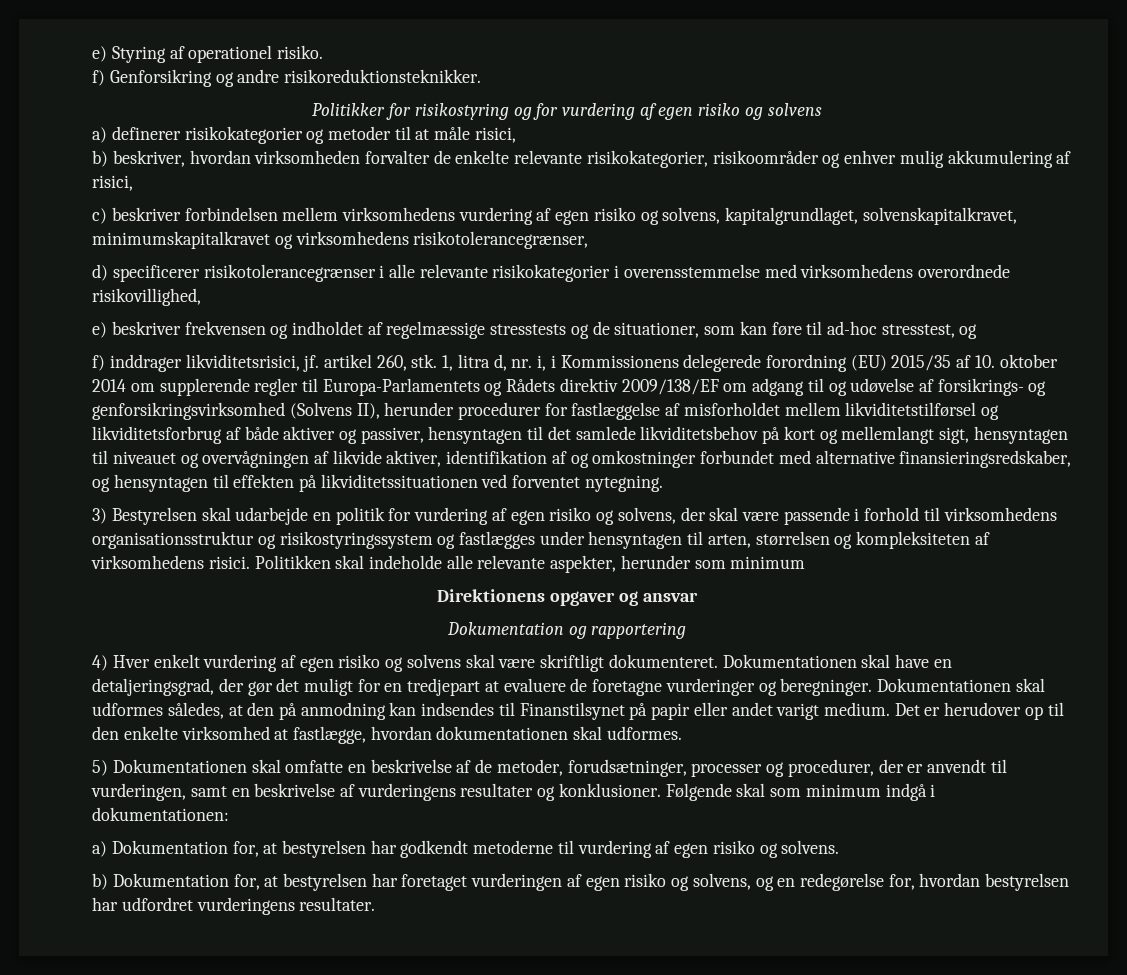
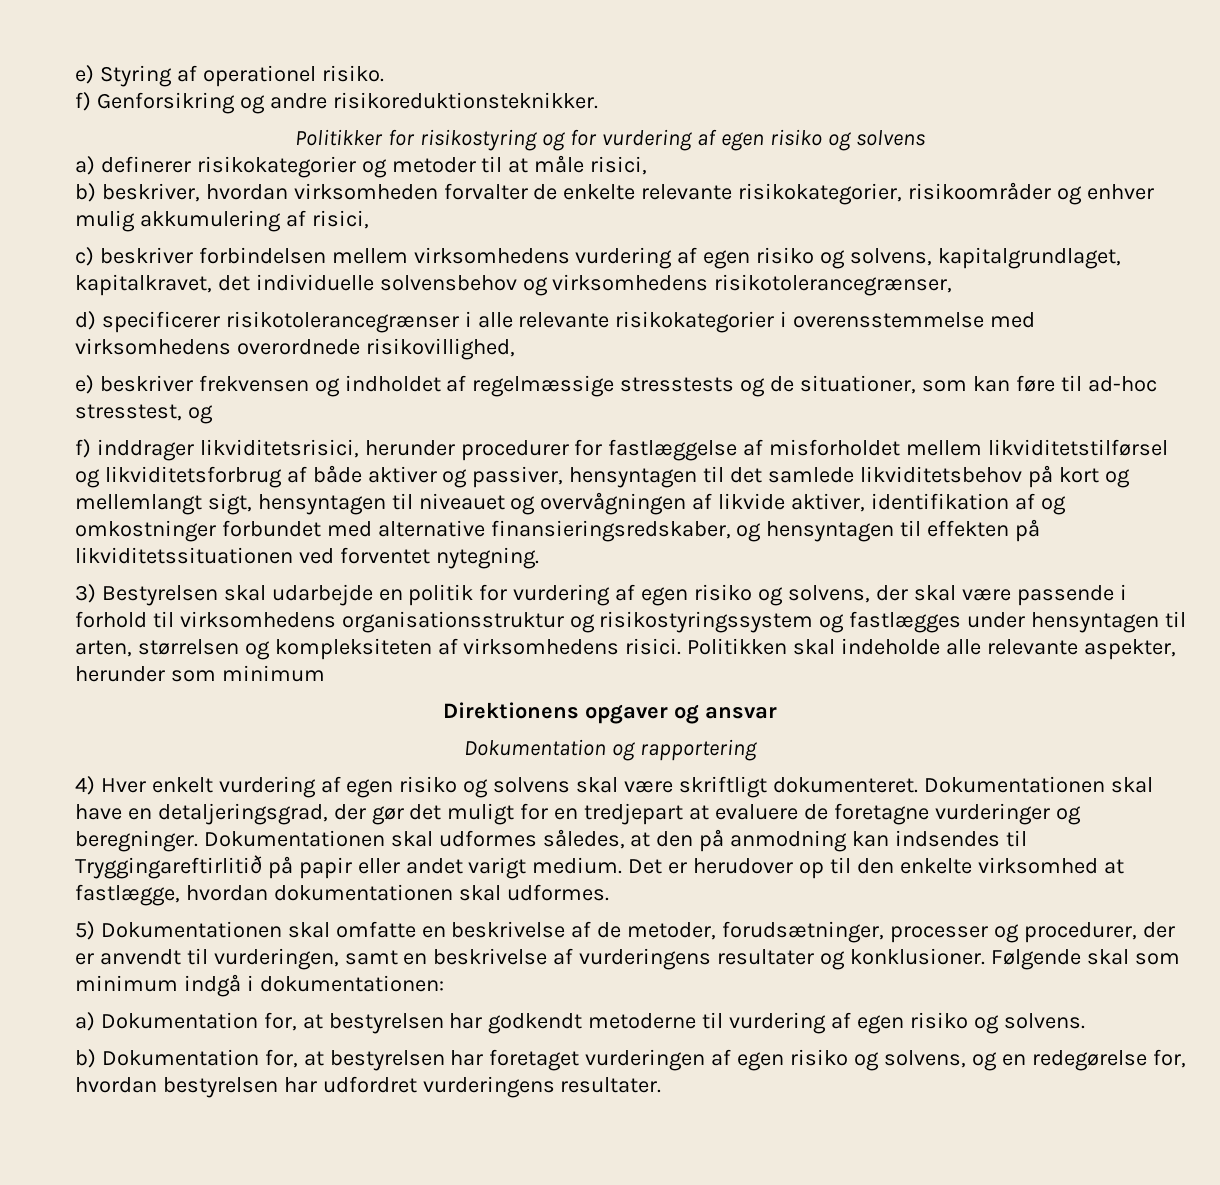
- c) beskriver forbindelsen mellem virksomhedens vurdering af egen risiko og solvens, kapitalgrundlaget, solvenskapitalkravet, minimumskapitalkravet og virksomhedens risikotolerancegrænser,
+ c) beskriver forbindelsen mellem virksomhedens vurdering af egen risiko og solvens, kapitalgrundlaget, kapitalkravet, det individuelle solvensbehov og virksomhedens risikotolerancegrænser,
- f) inddrager likviditetsrisici, jf. artikel 260, stk. 1, litra d, nr. i, i Kommissionens delegerede forordning (EU) 2015/35 af 10. oktober 2014 om supplerende regler til Europa-Parlamentets og Rådets direktiv 2009/138/EF om adgang til og udøvelse af forsikrings- og genforsikringsvirksomhed (Solvens II), herunder procedurer for fastlæggelse af misforholdet mellem likviditetstilførsel og likviditetsforbrug af både aktiver og passiver, hensyntagen til det samlede likviditetsbehov på kort og mellemlangt sigt, hensyntagen til niveauet og overvågningen af likvide aktiver, identifikation af og omkostninger forbundet med alternative finansieringsredskaber, og hensyntagen til effekten på likviditetssituationen ved forventet nytegning.
+ f) inddrager likviditetsrisici, herunder procedurer for fastlæggelse af misforholdet mellem likviditetstilførsel og likviditetsforbrug af både aktiver og passiver, hensyntagen til det samlede likviditetsbehov på kort og mellemlangt sigt, hensyntagen til niveauet og overvågningen af likvide aktiver, identifikation af og omkostninger forbundet med alternative finansieringsredskaber, og hensyntagen til effekten på likviditetssituationen ved forventet nytegning.
- Dokumentationen skal udformes således, at den på anmodning kan indsendes til Finanstilsynet på papir eller andet varigt medium.
+ Dokumentationen skal udformes således, at den på anmodning kan indsendes til Tryggingareftirlitið på papir eller andet varigt medium.

